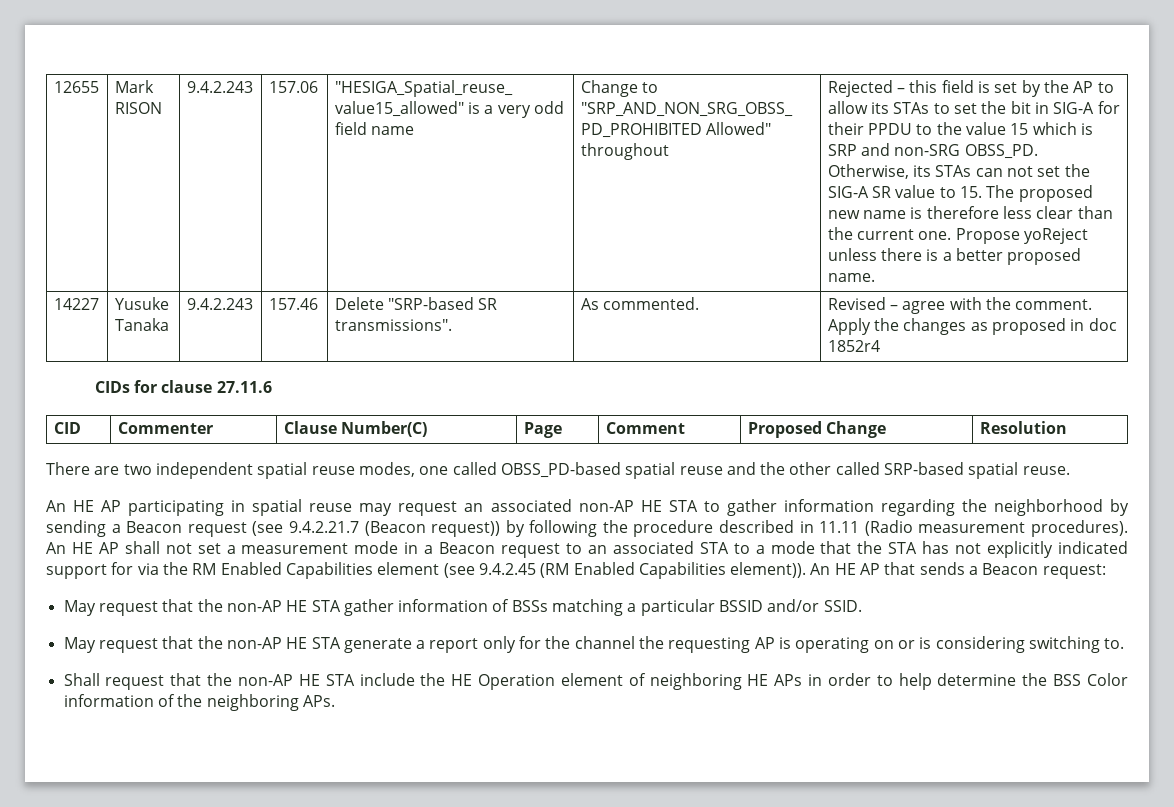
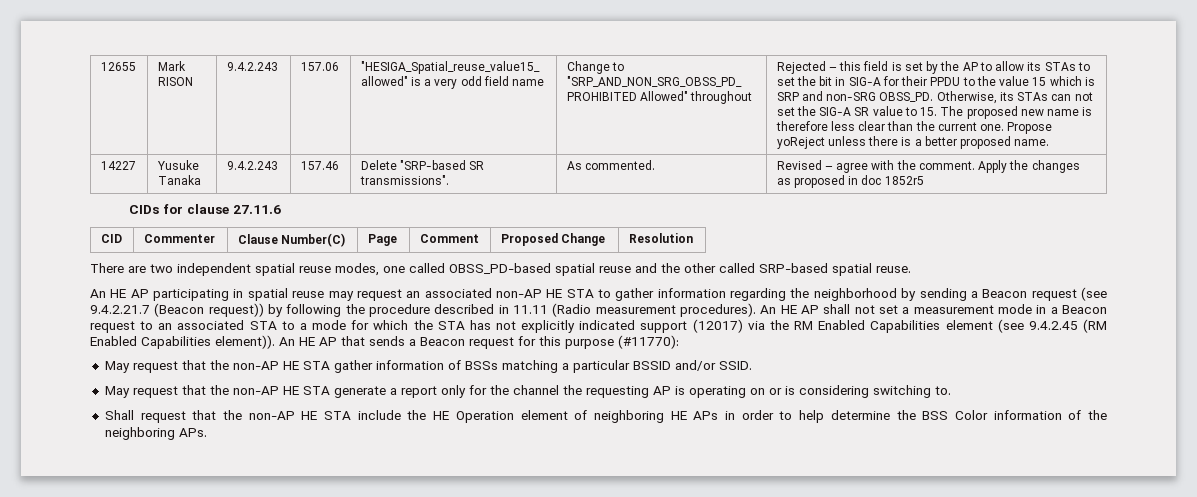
- 14227 | Yusuke Tanaka | 9.4.2.243 | 157.46 | Delete "SRP-based SR transmissions". | As commented. | Revised – agree with the comment. Apply the changes as proposed in doc 1852r4
+ 14227 | Yusuke Tanaka | 9.4.2.243 | 157.46 | Delete "SRP-based SR transmissions". | As commented. | Revised – agree with the comment. Apply the changes as proposed in doc 1852r5
- An HE AP shall not set a measurement mode in a Beacon request to an associated STA to a mode that the STA has not explicitly indicated support for via the RM Enabled Capabilities element (see 9.4.2.45 (RM Enabled Capabilities element)).
+ An HE AP shall not set a measurement mode in a Beacon request to an associated STA to a mode for which the STA has not explicitly indicated support (12017) via the RM Enabled Capabilities element (see 9.4.2.45 (RM Enabled Capabilities element)).
- An HE AP that sends a Beacon request:
+ An HE AP that sends a Beacon request for this purpose (#11770):

